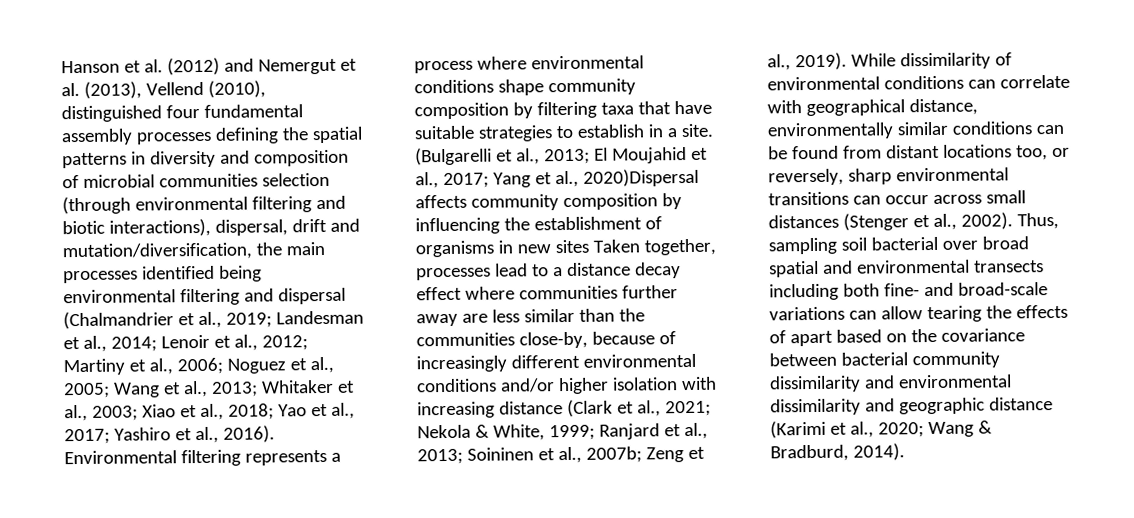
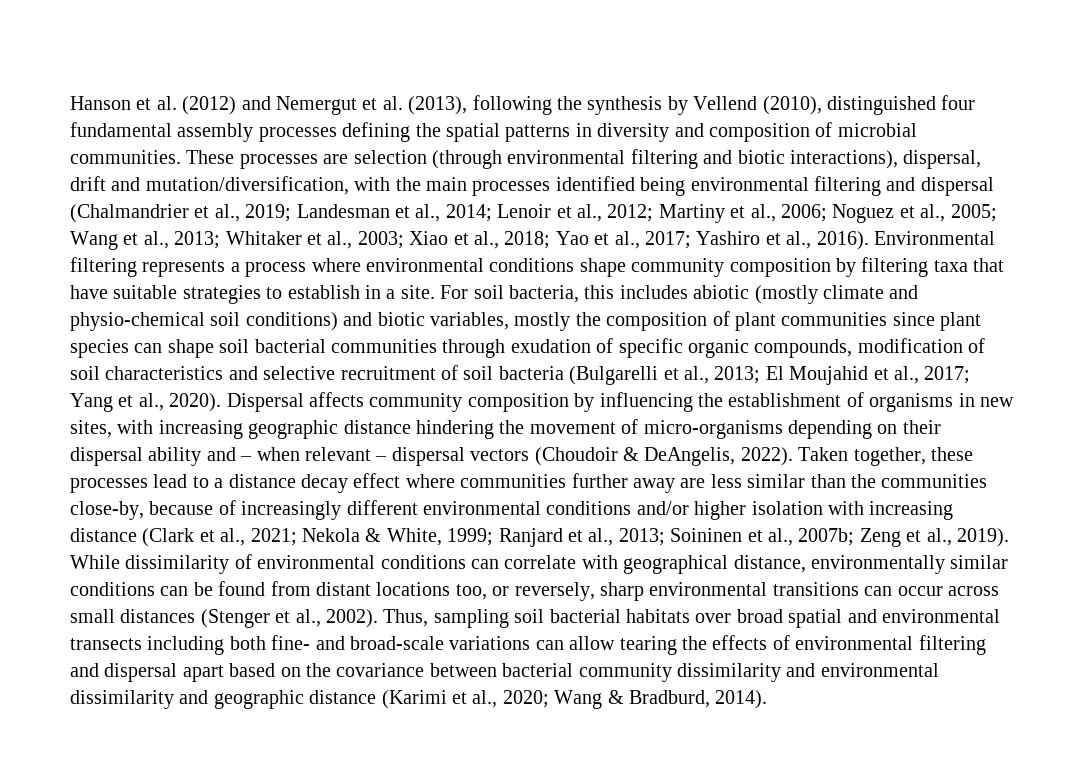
- Hanson et al. (2012) and Nemergut et al. (2013), Vellend (2010), distinguished four fundamental assembly processes defining the spatial patterns in diversity and composition of microbial communities selection (through environmental filtering and biotic interactions), dispersal, drift and mutation/diversification, the main processes identified being environmental filtering and dispersal (Chalmandrier et al., 2019;
+ Hanson et al. (2012) and Nemergut et al. (2013), following the synthesis by Vellend (2010), distinguished four fundamental assembly processes defining the spatial patterns in diversity and composition of microbial communities. These processes are selection (through environmental filtering and biotic interactions), dispersal, drift and mutation/diversification, with the main processes identified being environmental filtering and dispersal (Chalmandrier et al., 2019;
- (Bulgarelli et al., 2013;
+ For soil bacteria, this includes abiotic (mostly climate and physio-chemical soil conditions) and biotic variables, mostly the composition of plant communities since plant species can shape soil bacterial communities through exudation of specific organic compounds, modification of soil characteristics and selective recruitment of soil bacteria (Bulgarelli et al., 2013;
- Yang et al., 2020)Dispersal affects community composition by influencing the establishment of organisms in new sites Taken together, processes lead to a distance decay effect where communities further away are less similar than the communities close-by, because of increasingly different environmental conditions and/or higher isolation with increasing distance (Clark et al., 2021;
+ Yang et al., 2020). Dispersal affects community composition by influencing the establishment of organisms in new sites, with increasing geographic distance hindering the movement of micro-organisms depending on their dispersal ability and – when relevant – dispersal vectors (Choudoir & DeAngelis, 2022). Taken together, these processes lead to a distance decay effect where communities further away are less similar than the communities close-by, because of increasingly different environmental conditions and/or higher isolation with increasing distance (Clark et al., 2021;
- Thus, sampling soil bacterial over broad spatial and environmental transects including both fine- and broad-scale variations can allow tearing the effects of apart based on the covariance between bacterial community dissimilarity and environmental dissimilarity and geographic distance (Karimi et al., 2020; Wang & Bradburd, 2014).
+ Thus, sampling soil bacterial habitats over broad spatial and environmental transects including both fine- and broad-scale variations can allow tearing the effects of environmental filtering and dispersal apart based on the covariance between bacterial community dissimilarity and environmental dissimilarity and geographic distance (Karimi et al., 2020; Wang & Bradburd, 2014).

